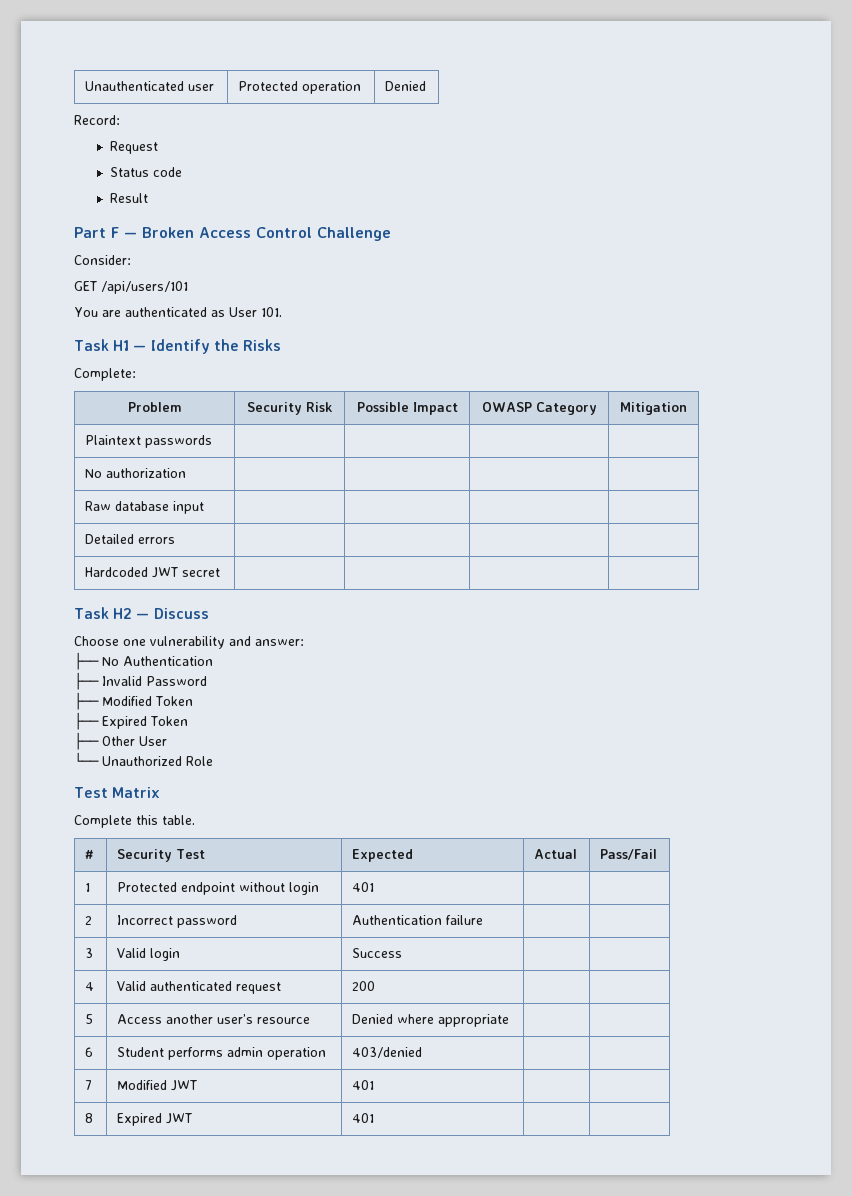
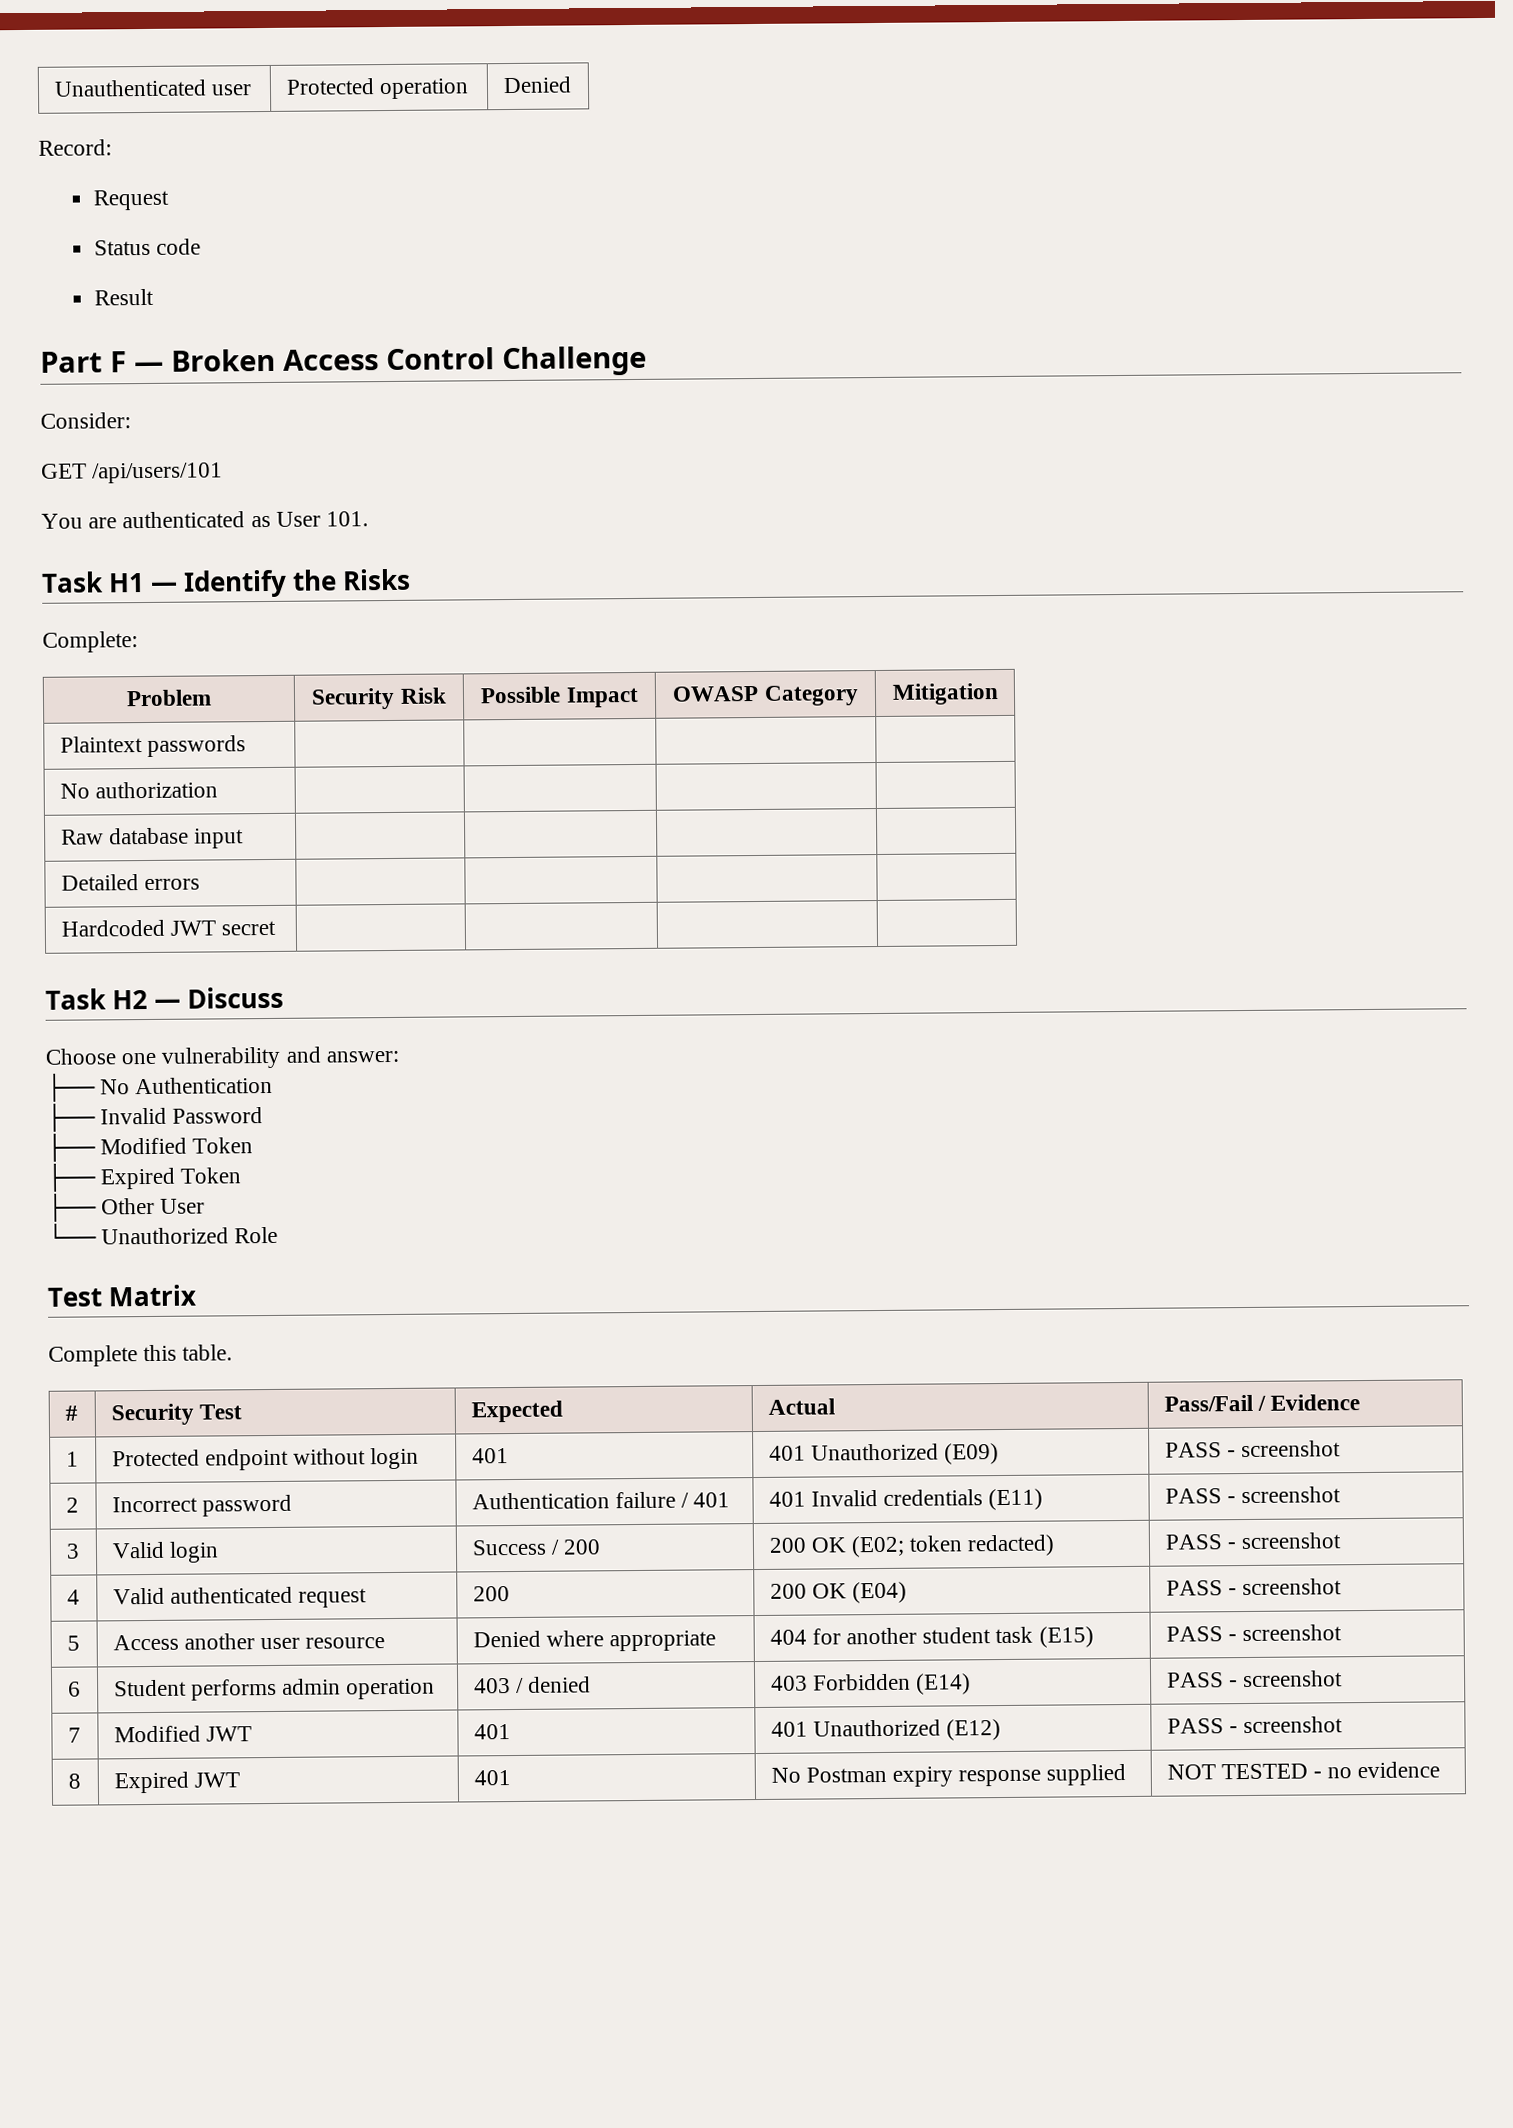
- # | Security Test | Expected | Actual | Pass/Fail
+ # | Security Test | Expected | Actual | Pass/Fail / Evidence
- 1 | Protected endpoint without login | 401 | |
+ 1 | Protected endpoint without login | 401 | 401 Unauthorized (E09) | PASS - screenshot
- 2 | Incorrect password | Authentication failure | |
- 3 | Valid login | Success | |
+ 2 | Incorrect password | Authentication failure / 401 | 401 Invalid credentials (E11) | PASS - screenshot
+ 3 | Valid login | Success / 200 | 200 OK (E02; token redacted) | PASS - screenshot
- 4 | Valid authenticated request | 200 | |
+ 4 | Valid authenticated request | 200 | 200 OK (E04) | PASS - screenshot
- 5 | Access another user’s resource | Denied where appropriate | |
+ 5 | Access another user resource | Denied where appropriate | 404 for another student task (E15) | PASS - screenshot
- 6 | Student performs admin operation | 403/denied | |
- 7 | Modified JWT | 401 | |
- 8 | Expired JWT | 401 | |
+ 6 | Student performs admin operation | 403 / denied | 403 Forbidden (E14) | PASS - screenshot
+ 7 | Modified JWT | 401 | 401 Unauthorized (E12) | PASS - screenshot
+ 8 | Expired JWT | 401 | No Postman expiry response supplied | NOT TESTED - no evidence

